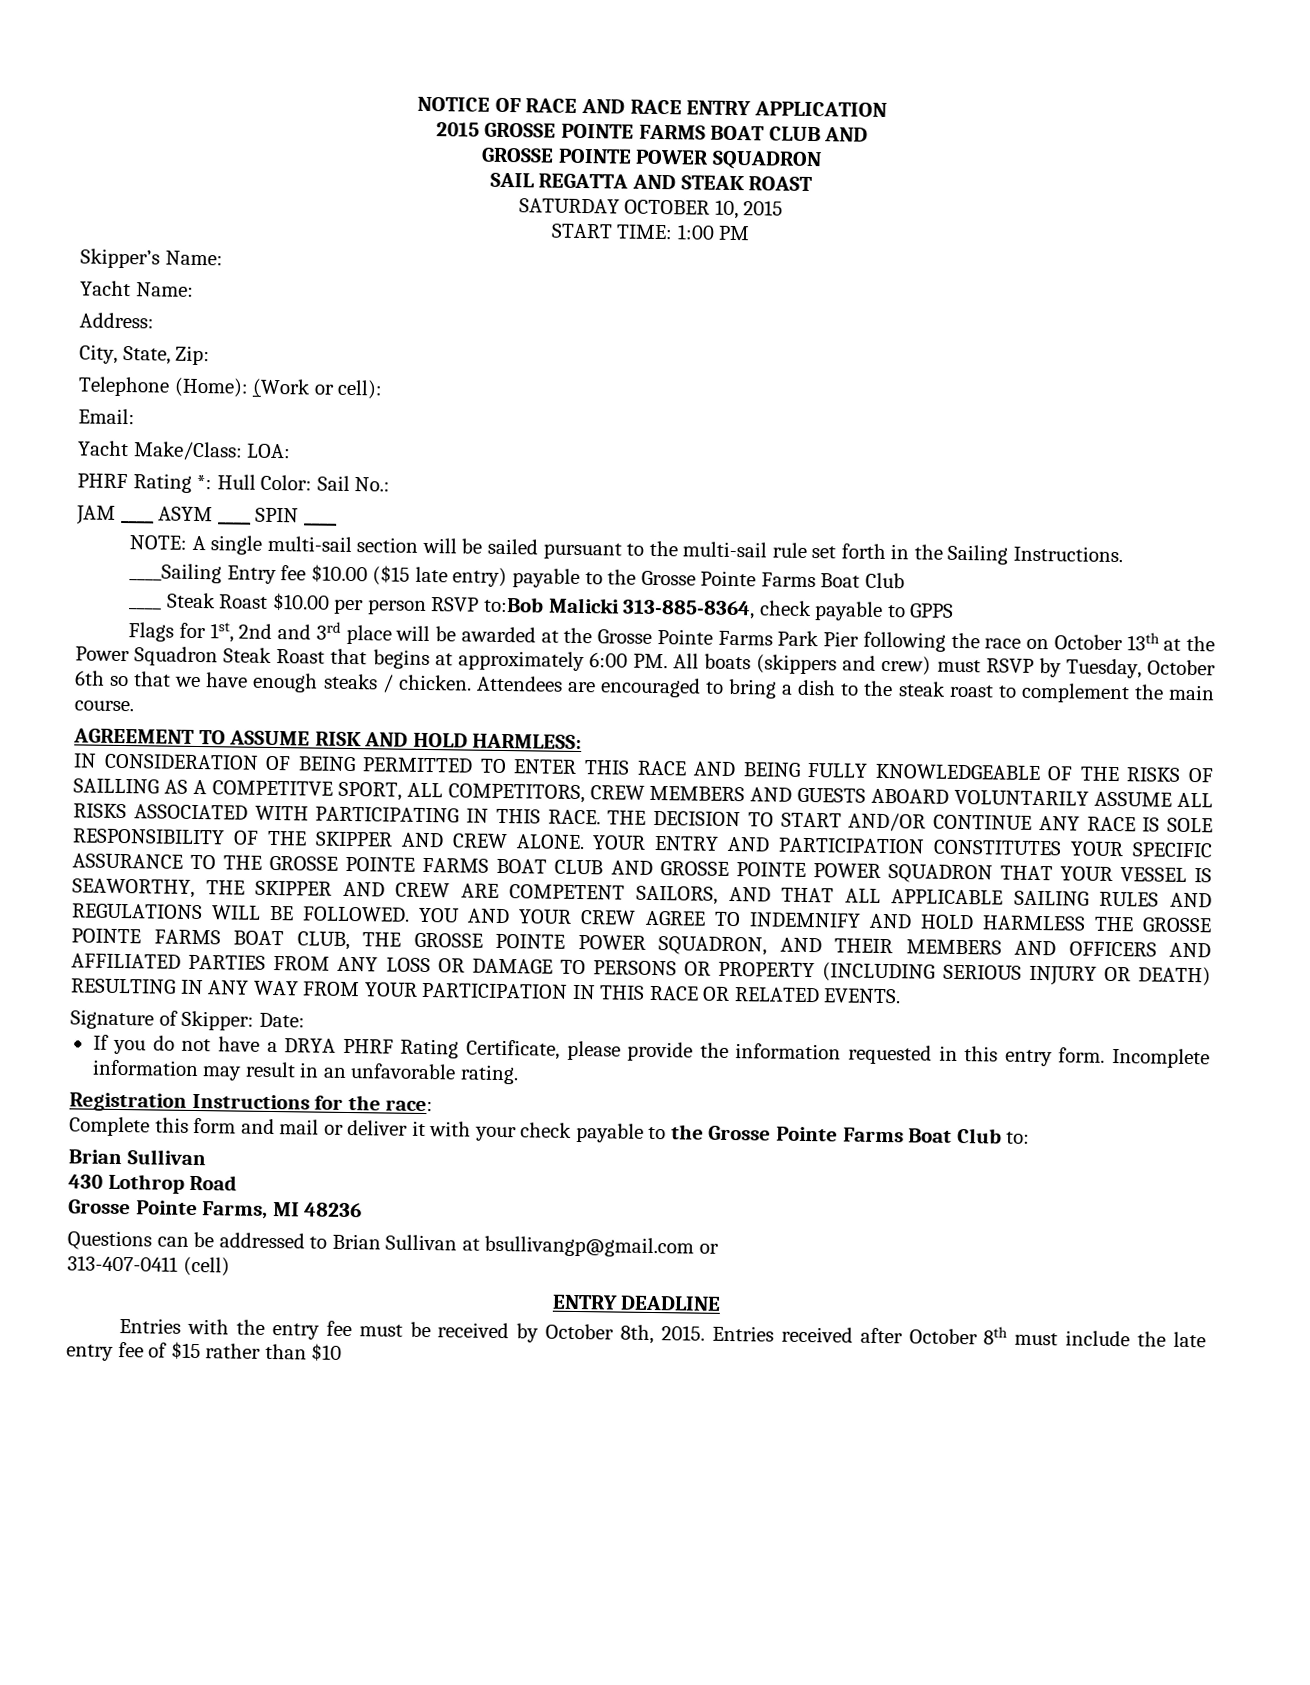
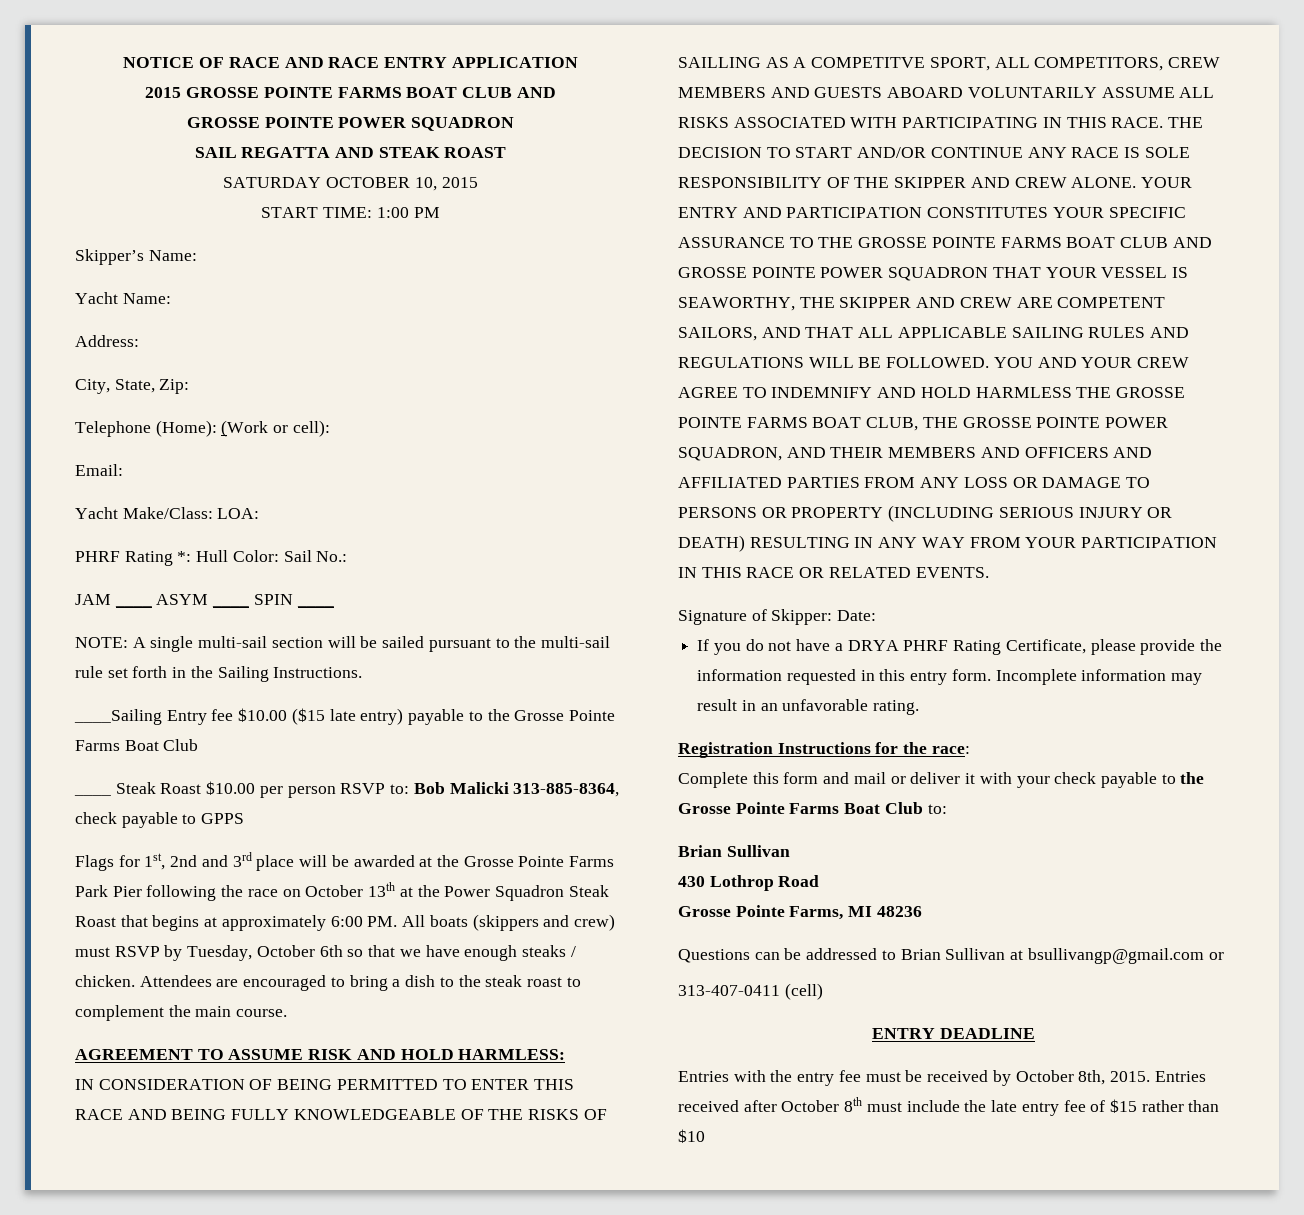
- ____ Steak Roast $10.00 per person RSVP to:Bob Malicki 313-885-8364, check payable to GPPS
+ ____ Steak Roast $10.00 per person RSVP to: Bob Malicki 313-885-8364, check payable to GPPS

